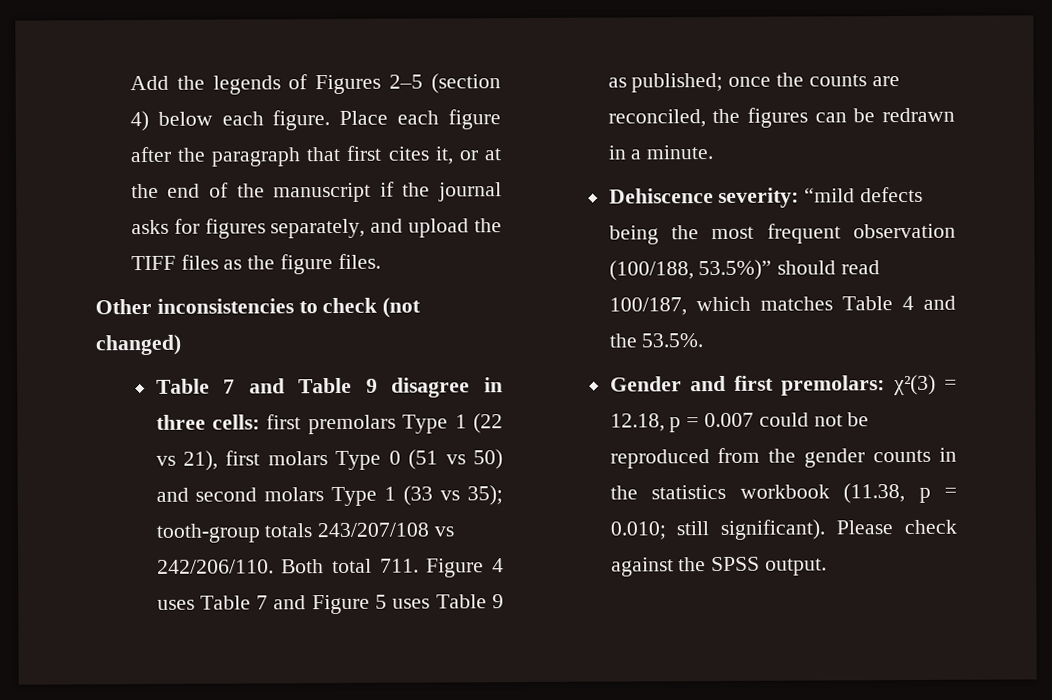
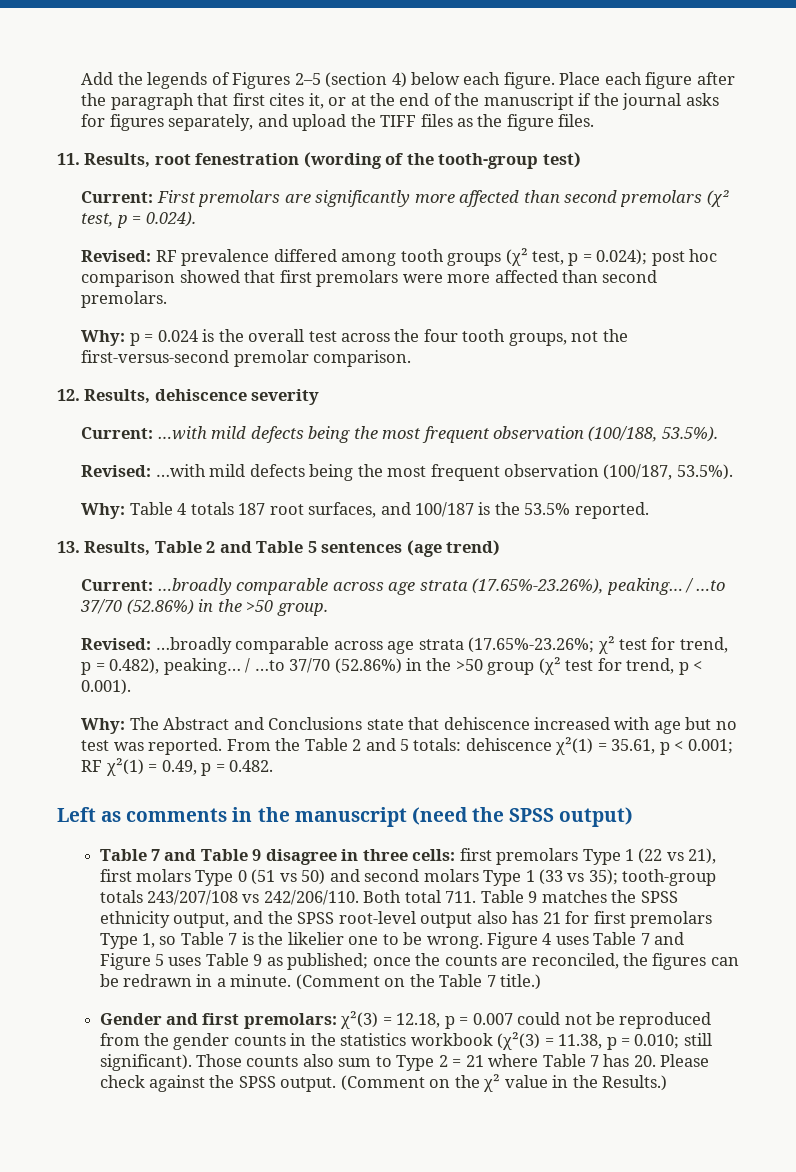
- Other inconsistencies to check (not changed)
+ 11. Results, root fenestration (wording of the tooth-group test)
+ Current: First premolars are significantly more affected than second premolars (χ² test, p = 0.024).
+ Revised: RF prevalence differed among tooth groups (χ² test, p = 0.024); post hoc comparison showed that first premolars were more affected than second premolars.
+ Why: p = 0.024 is the overall test across the four tooth groups, not the first-versus-second premolar comparison.
+ 12. Results, dehiscence severity
+ Current: …with mild defects being the most frequent observation (100/188, 53.5%).
+ Revised: …with mild defects being the most frequent observation (100/187, 53.5%).
+ Why: Table 4 totals 187 root surfaces, and 100/187 is the 53.5% reported.
+ 13. Results, Table 2 and Table 5 sentences (age trend)
+ Current: …broadly comparable across age strata (17.65%-23.26%), peaking… / …to 37/70 (52.86%) in the >50 group.
+ Revised: …broadly comparable across age strata (17.65%-23.26%; χ² test for trend, p = 0.482), peaking… / …to 37/70 (52.86%) in the >50 group (χ² test for trend, p < 0.001).
+ Why: The Abstract and Conclusions state that dehiscence increased with age but no test was reported. From the Table 2 and 5 totals: dehiscence χ²(1) = 35.61, p < 0.001; RF χ²(1) = 0.49, p = 0.482.
+ Left as comments in the manuscript (need the SPSS output)
- Both total 711. Figure 4 uses Table 7 and Figure 5 uses Table 9 as published; once the counts are reconciled, the figures can be redrawn in a minute.
- Dehiscence severity: “mild defects being the most frequent observation (100/188, 53.5%)” should read 100/187, which matches Table 4 and the 53.5%.
+ Both total 711. Table 9 matches the SPSS ethnicity output, and the SPSS root-level output also has 21 for first premolars Type 1, so Table 7 is the likelier one to be wrong. Figure 4 uses Table 7 and Figure 5 uses Table 9 as published; once the counts are reconciled, the figures can be redrawn in a minute. (Comment on the Table 7 title.)
- Gender and first premolars: χ²(3) = 12.18, p = 0.007 could not be reproduced from the gender counts in the statistics workbook (11.38, p = 0.010; still significant).
+ Gender and first premolars: χ²(3) = 12.18, p = 0.007 could not be reproduced from the gender counts in the statistics workbook (χ²(3) = 11.38, p = 0.010; still significant).
- Please check against the SPSS output.
+ Those counts also sum to Type 2 = 21 where Table 7 has 20. Please check against the SPSS output.
+ (Comment on the χ² value in the Results.)

